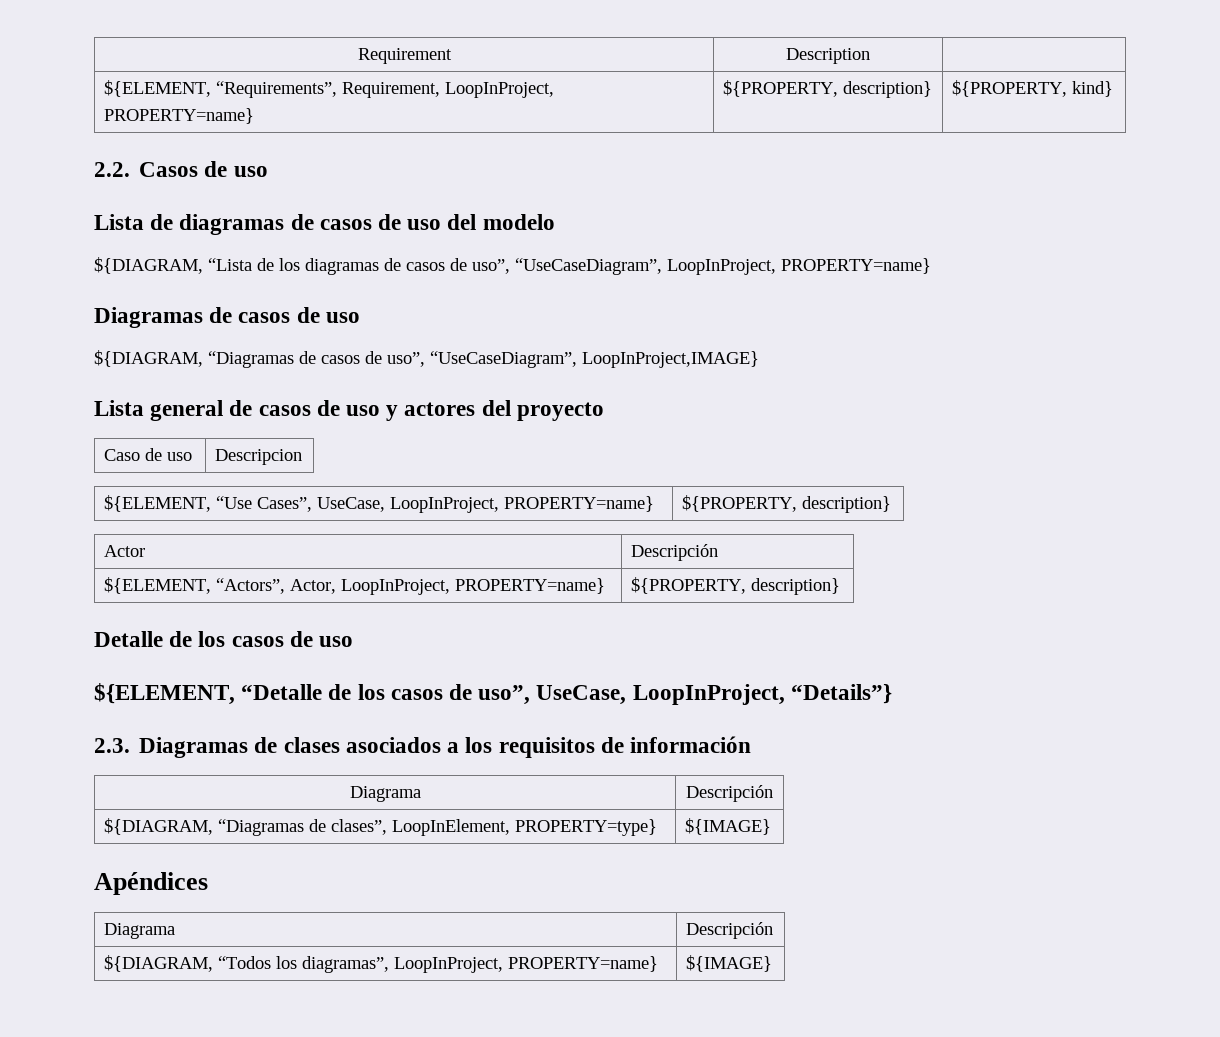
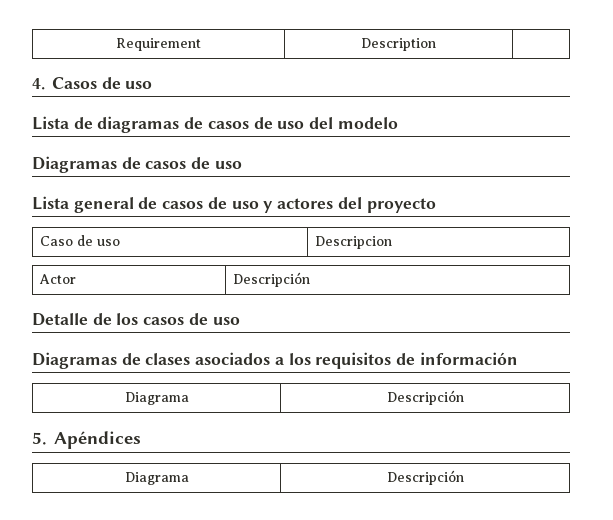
- ${ELEMENT, “Requirements”, Requirement, LoopInProject, PROPERTY=name} | ${PROPERTY, description} | ${PROPERTY, kind}
- 2.2. Casos de uso
+ 4. Casos de uso
- ${DIAGRAM, “Lista de los diagramas de casos de uso”, “UseCaseDiagram”, LoopInProject, PROPERTY=name}
- ${DIAGRAM, “Diagramas de casos de uso”, “UseCaseDiagram”, LoopInProject,IMAGE}
- ${ELEMENT, “Use Cases”, UseCase, LoopInProject, PROPERTY=name} | ${PROPERTY, description}
  Actor | Descripción
- ${ELEMENT, “Actors”, Actor, LoopInProject, PROPERTY=name} | ${PROPERTY, description}
- ${ELEMENT, “Detalle de los casos de uso”, UseCase, LoopInProject, “Details”}
- 2.3. Diagramas de clases asociados a los requisitos de información
+ Diagramas de clases asociados a los requisitos de información
- ${DIAGRAM, “Diagramas de clases”, LoopInElement, PROPERTY=type} | ${IMAGE}
- Apéndices
+ 5. Apéndices
  Diagrama | Descripción
- ${DIAGRAM, “Todos los diagramas”, LoopInProject, PROPERTY=name} | ${IMAGE}

